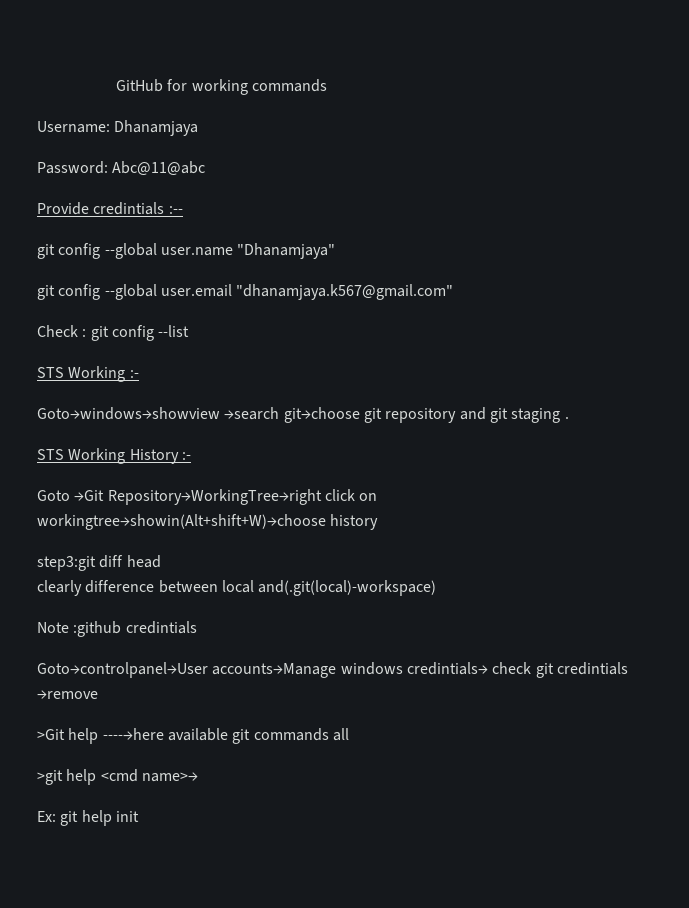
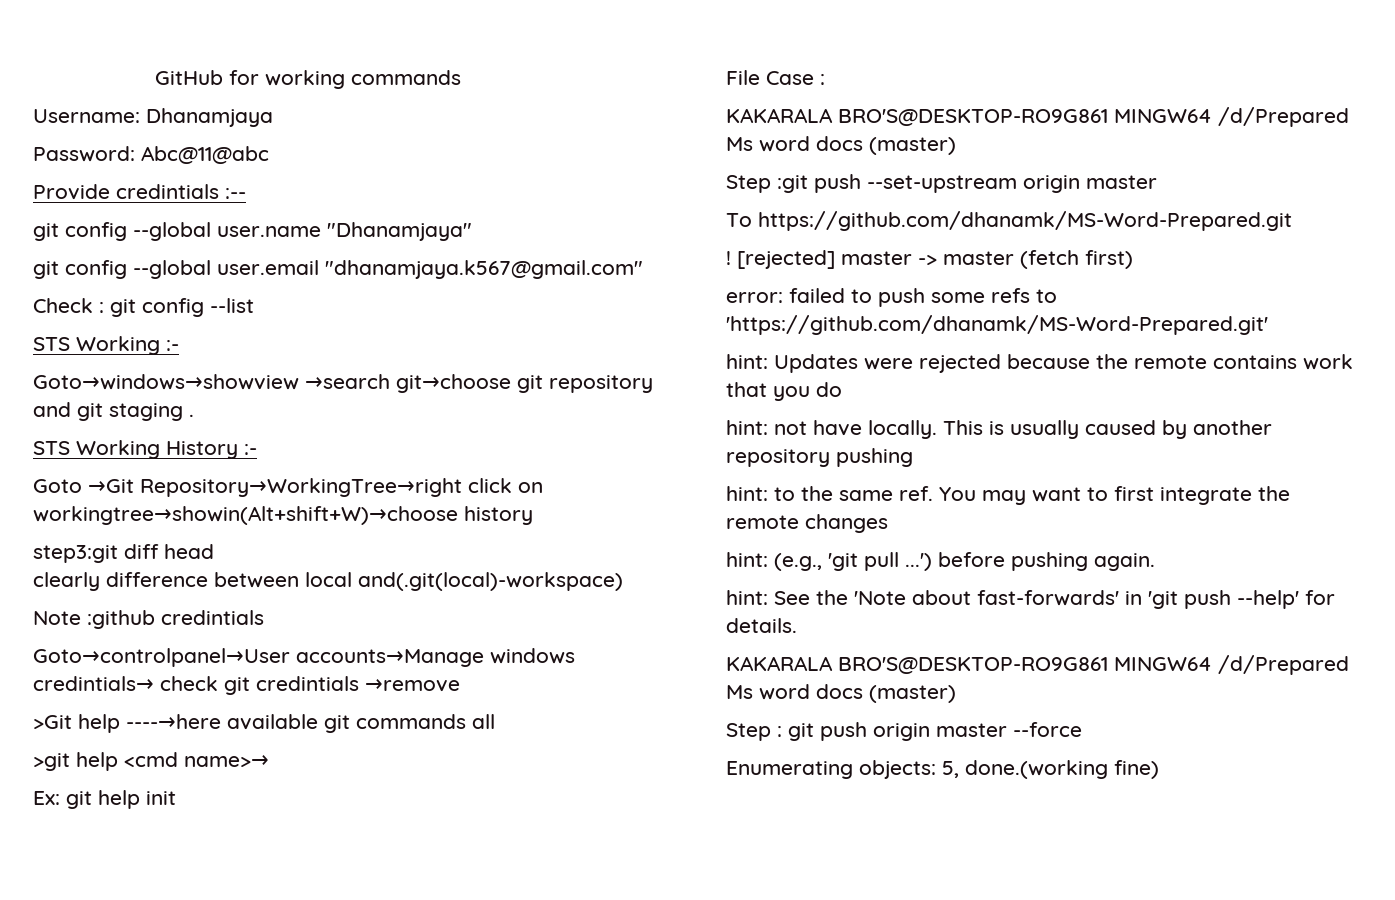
+ File Case :
+ KAKARALA BRO'S@DESKTOP-RO9G861 MINGW64 /d/Prepared Ms word docs (master)
+ Step :git push --set-upstream origin master
+ To https://github.com/dhanamk/MS-Word-Prepared.git
+ ! [rejected] master -> master (fetch first)
+ error: failed to push some refs to 'https://github.com/dhanamk/MS-Word-Prepared.git'
+ hint: Updates were rejected because the remote contains work that you do
+ hint: not have locally. This is usually caused by another repository pushing
+ hint: to the same ref. You may want to first integrate the remote changes
+ hint: (e.g., 'git pull ...') before pushing again.
+ hint: See the 'Note about fast-forwards' in 'git push --help' for details.
+ KAKARALA BRO'S@DESKTOP-RO9G861 MINGW64 /d/Prepared Ms word docs (master)
+ Step : git push origin master --force
+ Enumerating objects: 5, done.(working fine)

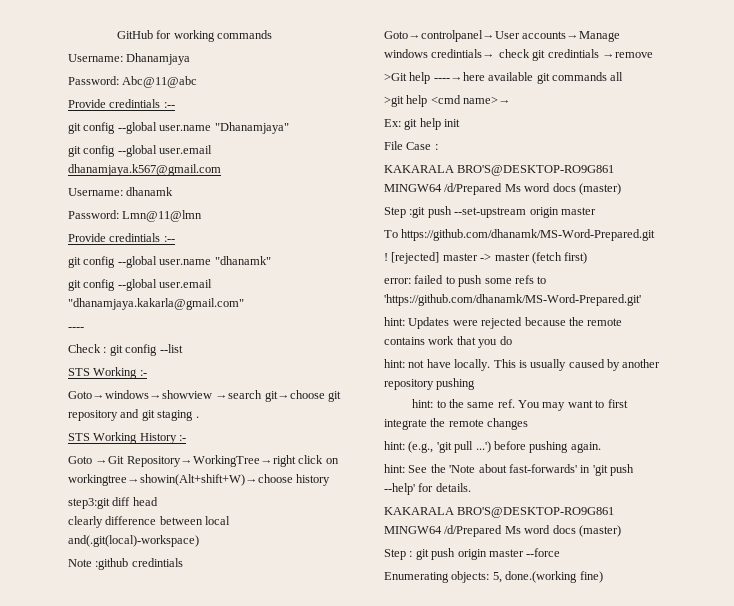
- git config --global user.email "dhanamjaya.k567@gmail.com"
+ git config --global user.email dhanamjaya.k567@gmail.com
+ Username: dhanamk
+ Password: Lmn@11@lmn
+ Provide credintials :--
+ git config --global user.name "dhanamk"
+ git config --global user.email "dhanamjaya.kakarla@gmail.com"
+ ----

